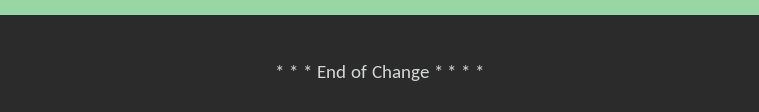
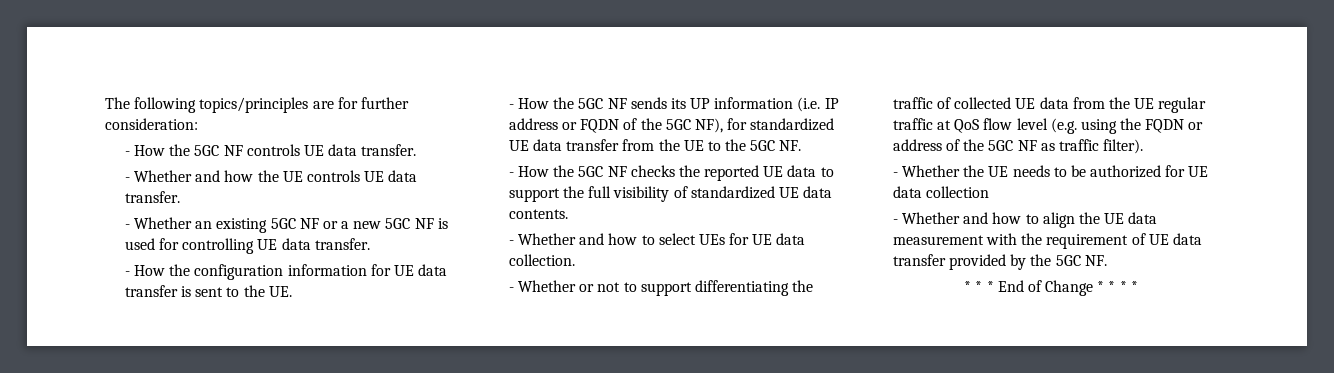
+ The following topics/principles are for further consideration:
+ - How the 5GC NF controls UE data transfer.
+ - Whether and how the UE controls UE data transfer.
+ - Whether an existing 5GC NF or a new 5GC NF is used for controlling UE data transfer.
+ - How the configuration information for UE data transfer is sent to the UE.
+ - How the 5GC NF sends its UP information (i.e. IP address or FQDN of the 5GC NF), for standardized UE data transfer from the UE to the 5GC NF.
+ - How the 5GC NF checks the reported UE data to support the full visibility of standardized UE data contents.
+ - Whether and how to select UEs for UE data collection.
+ - Whether or not to support differentiating the traffic of collected UE data from the UE regular traffic at QoS flow level (e.g. using the FQDN or address of the 5GC NF as traffic filter).
+ - Whether the UE needs to be authorized for UE data collection
+ - Whether and how to align the UE data measurement with the requirement of UE data transfer provided by the 5GC NF.

